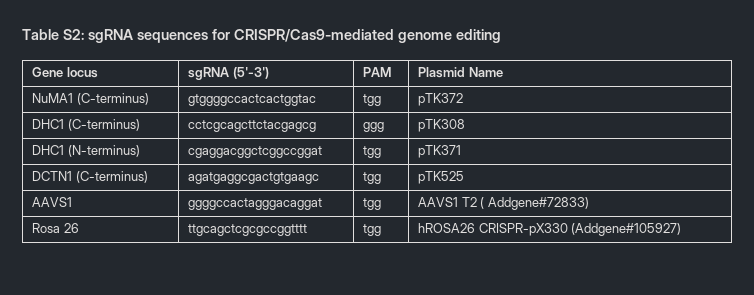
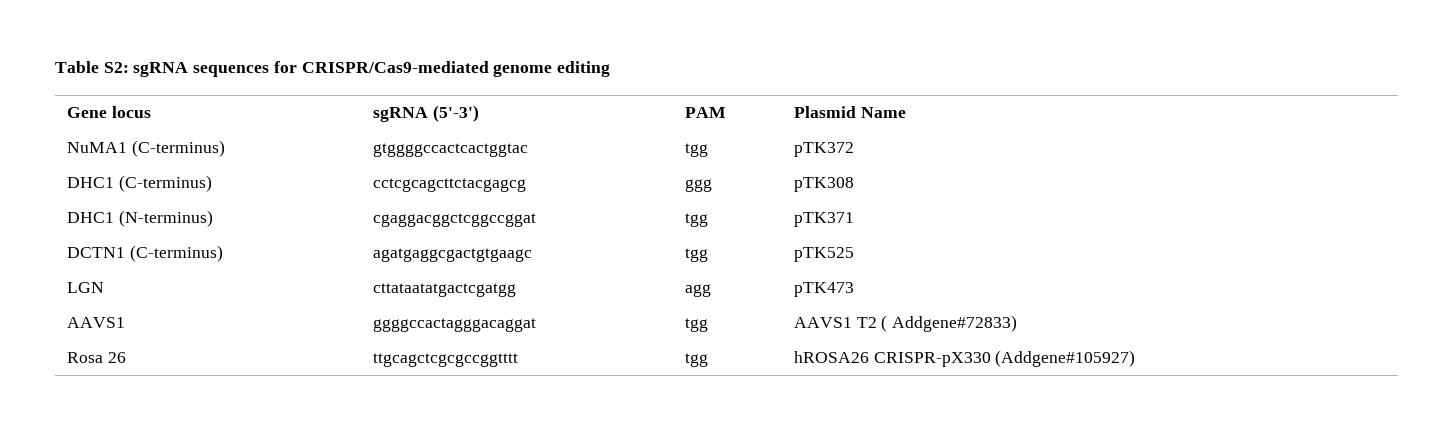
+ LGN | cttataatatgactcgatgg | agg | pTK473

